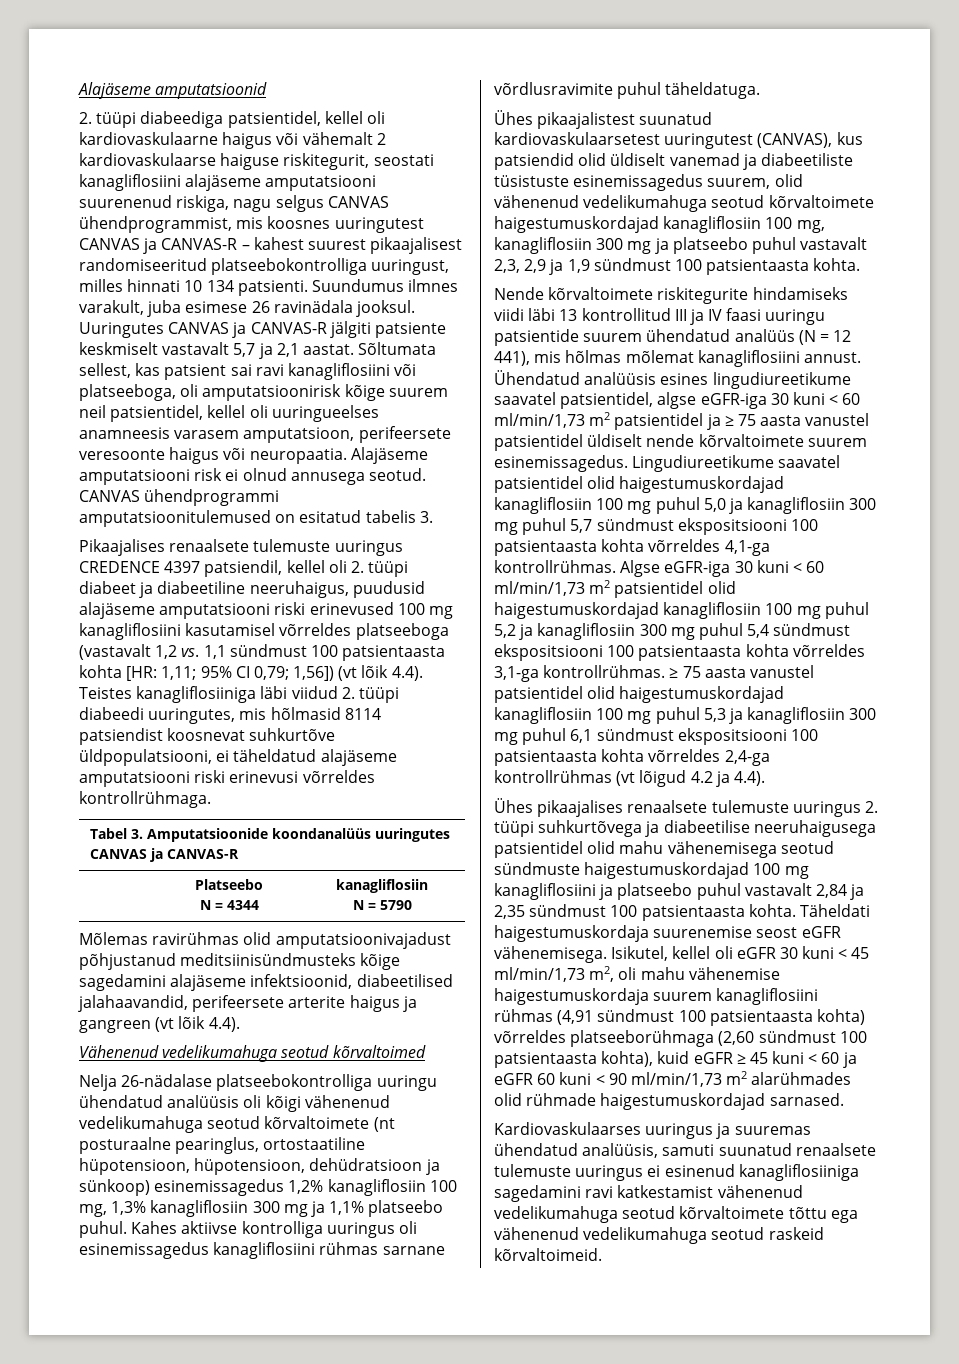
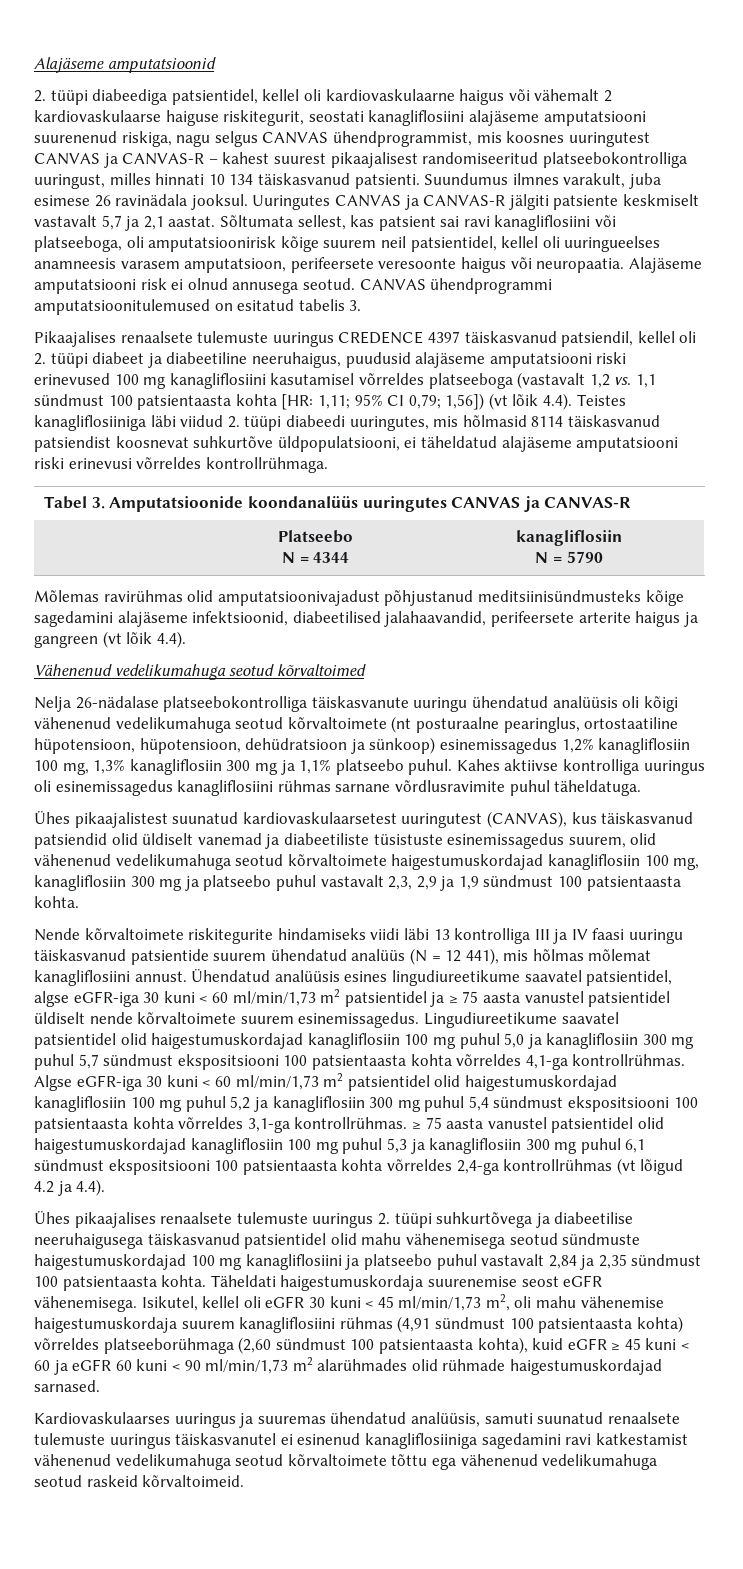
- 2. tüüpi diabeediga patsientidel, kellel oli kardiovaskulaarne haigus või vähemalt 2 kardiovaskulaarse haiguse riskitegurit, seostati kanagliflosiini alajäseme amputatsiooni suurenenud riskiga, nagu selgus CANVAS ühendprogrammist, mis koosnes uuringutest CANVAS ja CANVAS-R – kahest suurest pikaajalisest randomiseeritud platseebokontrolliga uuringust, milles hinnati 10 134 patsienti.
+ 2. tüüpi diabeediga patsientidel, kellel oli kardiovaskulaarne haigus või vähemalt 2 kardiovaskulaarse haiguse riskitegurit, seostati kanagliflosiini alajäseme amputatsiooni suurenenud riskiga, nagu selgus CANVAS ühendprogrammist, mis koosnes uuringutest CANVAS ja CANVAS-R – kahest suurest pikaajalisest randomiseeritud platseebokontrolliga uuringust, milles hinnati 10 134 täiskasvanud patsienti.
- Pikaajalises renaalsete tulemuste uuringus CREDENCE 4397 patsiendil, kellel oli 2. tüüpi diabeet ja diabeetiline neeruhaigus, puudusid alajäseme amputatsiooni riski erinevused 100 mg kanagliflosiini kasutamisel võrreldes platseeboga (vastavalt 1,2 vs. 1,1 sündmust 100 patsientaasta kohta [HR:
+ Pikaajalises renaalsete tulemuste uuringus CREDENCE 4397 täiskasvanud patsiendil, kellel oli 2. tüüpi diabeet ja diabeetiline neeruhaigus, puudusid alajäseme amputatsiooni riski erinevused 100 mg kanagliflosiini kasutamisel võrreldes platseeboga (vastavalt 1,2 vs. 1,1 sündmust 100 patsientaasta kohta [HR:
- 1,56]) (vt lõik 4.4). Teistes kanagliflosiiniga läbi viidud 2. tüüpi diabeedi uuringutes, mis hõlmasid 8114 patsiendist koosnevat suhkurtõve üldpopulatsiooni, ei täheldatud alajäseme amputatsiooni riski erinevusi võrreldes kontrollrühmaga.
+ 1,56]) (vt lõik 4.4). Teistes kanagliflosiiniga läbi viidud 2. tüüpi diabeedi uuringutes, mis hõlmasid 8114 täiskasvanud patsiendist koosnevat suhkurtõve üldpopulatsiooni, ei täheldatud alajäseme amputatsiooni riski erinevusi võrreldes kontrollrühmaga.
- Nelja 26-nädalase platseebokontrolliga uuringu ühendatud analüüsis oli kõigi vähenenud vedelikumahuga seotud kõrvaltoimete (nt posturaalne pearinglus, ortostaatiline hüpotensioon, hüpotensioon, dehüdratsioon ja sünkoop) esinemissagedus 1,2% kanagliflosiin 100 mg, 1,3% kanagliflosiin 300 mg ja 1,1% platseebo puhul.
+ Nelja 26-nädalase platseebokontrolliga täiskasvanute uuringu ühendatud analüüsis oli kõigi vähenenud vedelikumahuga seotud kõrvaltoimete (nt posturaalne pearinglus, ortostaatiline hüpotensioon, hüpotensioon, dehüdratsioon ja sünkoop) esinemissagedus 1,2% kanagliflosiin 100 mg, 1,3% kanagliflosiin 300 mg ja 1,1% platseebo puhul.
- Ühes pikaajalistest suunatud kardiovaskulaarsetest uuringutest (CANVAS), kus patsiendid olid üldiselt vanemad ja diabeetiliste tüsistuste esinemissagedus suurem, olid vähenenud vedelikumahuga seotud kõrvaltoimete haigestumuskordajad kanagliflosiin 100 mg, kanagliflosiin 300 mg ja platseebo puhul vastavalt 2,3, 2,9 ja 1,9 sündmust 100 patsientaasta kohta.
+ Ühes pikaajalistest suunatud kardiovaskulaarsetest uuringutest (CANVAS), kus täiskasvanud patsiendid olid üldiselt vanemad ja diabeetiliste tüsistuste esinemissagedus suurem, olid vähenenud vedelikumahuga seotud kõrvaltoimete haigestumuskordajad kanagliflosiin 100 mg, kanagliflosiin 300 mg ja platseebo puhul vastavalt 2,3, 2,9 ja 1,9 sündmust 100 patsientaasta kohta.
- Nende kõrvaltoimete riskitegurite hindamiseks viidi läbi 13 kontrollitud III ja IV faasi uuringu patsientide suurem ühendatud analüüs (N = 12 441), mis hõlmas mõlemat kanagliflosiini annust.
+ Nende kõrvaltoimete riskitegurite hindamiseks viidi läbi 13 kontrolliga III ja IV faasi uuringu täiskasvanud patsientide suurem ühendatud analüüs (N = 12 441), mis hõlmas mõlemat kanagliflosiini annust.
- Ühes pikaajalises renaalsete tulemuste uuringus 2. tüüpi suhkurtõvega ja diabeetilise neeruhaigusega patsientidel olid mahu vähenemisega seotud sündmuste haigestumuskordajad 100 mg kanagliflosiini ja platseebo puhul vastavalt 2,84 ja 2,35 sündmust 100 patsientaasta kohta.
+ Ühes pikaajalises renaalsete tulemuste uuringus 2. tüüpi suhkurtõvega ja diabeetilise neeruhaigusega täiskasvanud patsientidel olid mahu vähenemisega seotud sündmuste haigestumuskordajad 100 mg kanagliflosiini ja platseebo puhul vastavalt 2,84 ja 2,35 sündmust 100 patsientaasta kohta.
- Kardiovaskulaarses uuringus ja suuremas ühendatud analüüsis, samuti suunatud renaalsete tulemuste uuringus ei esinenud kanagliflosiiniga sagedamini ravi katkestamist vähenenud vedelikumahuga seotud kõrvaltoimete tõttu ega vähenenud vedelikumahuga seotud raskeid kõrvaltoimeid.
+ Kardiovaskulaarses uuringus ja suuremas ühendatud analüüsis, samuti suunatud renaalsete tulemuste uuringus täiskasvanutel ei esinenud kanagliflosiiniga sagedamini ravi katkestamist vähenenud vedelikumahuga seotud kõrvaltoimete tõttu ega vähenenud vedelikumahuga seotud raskeid kõrvaltoimeid.

